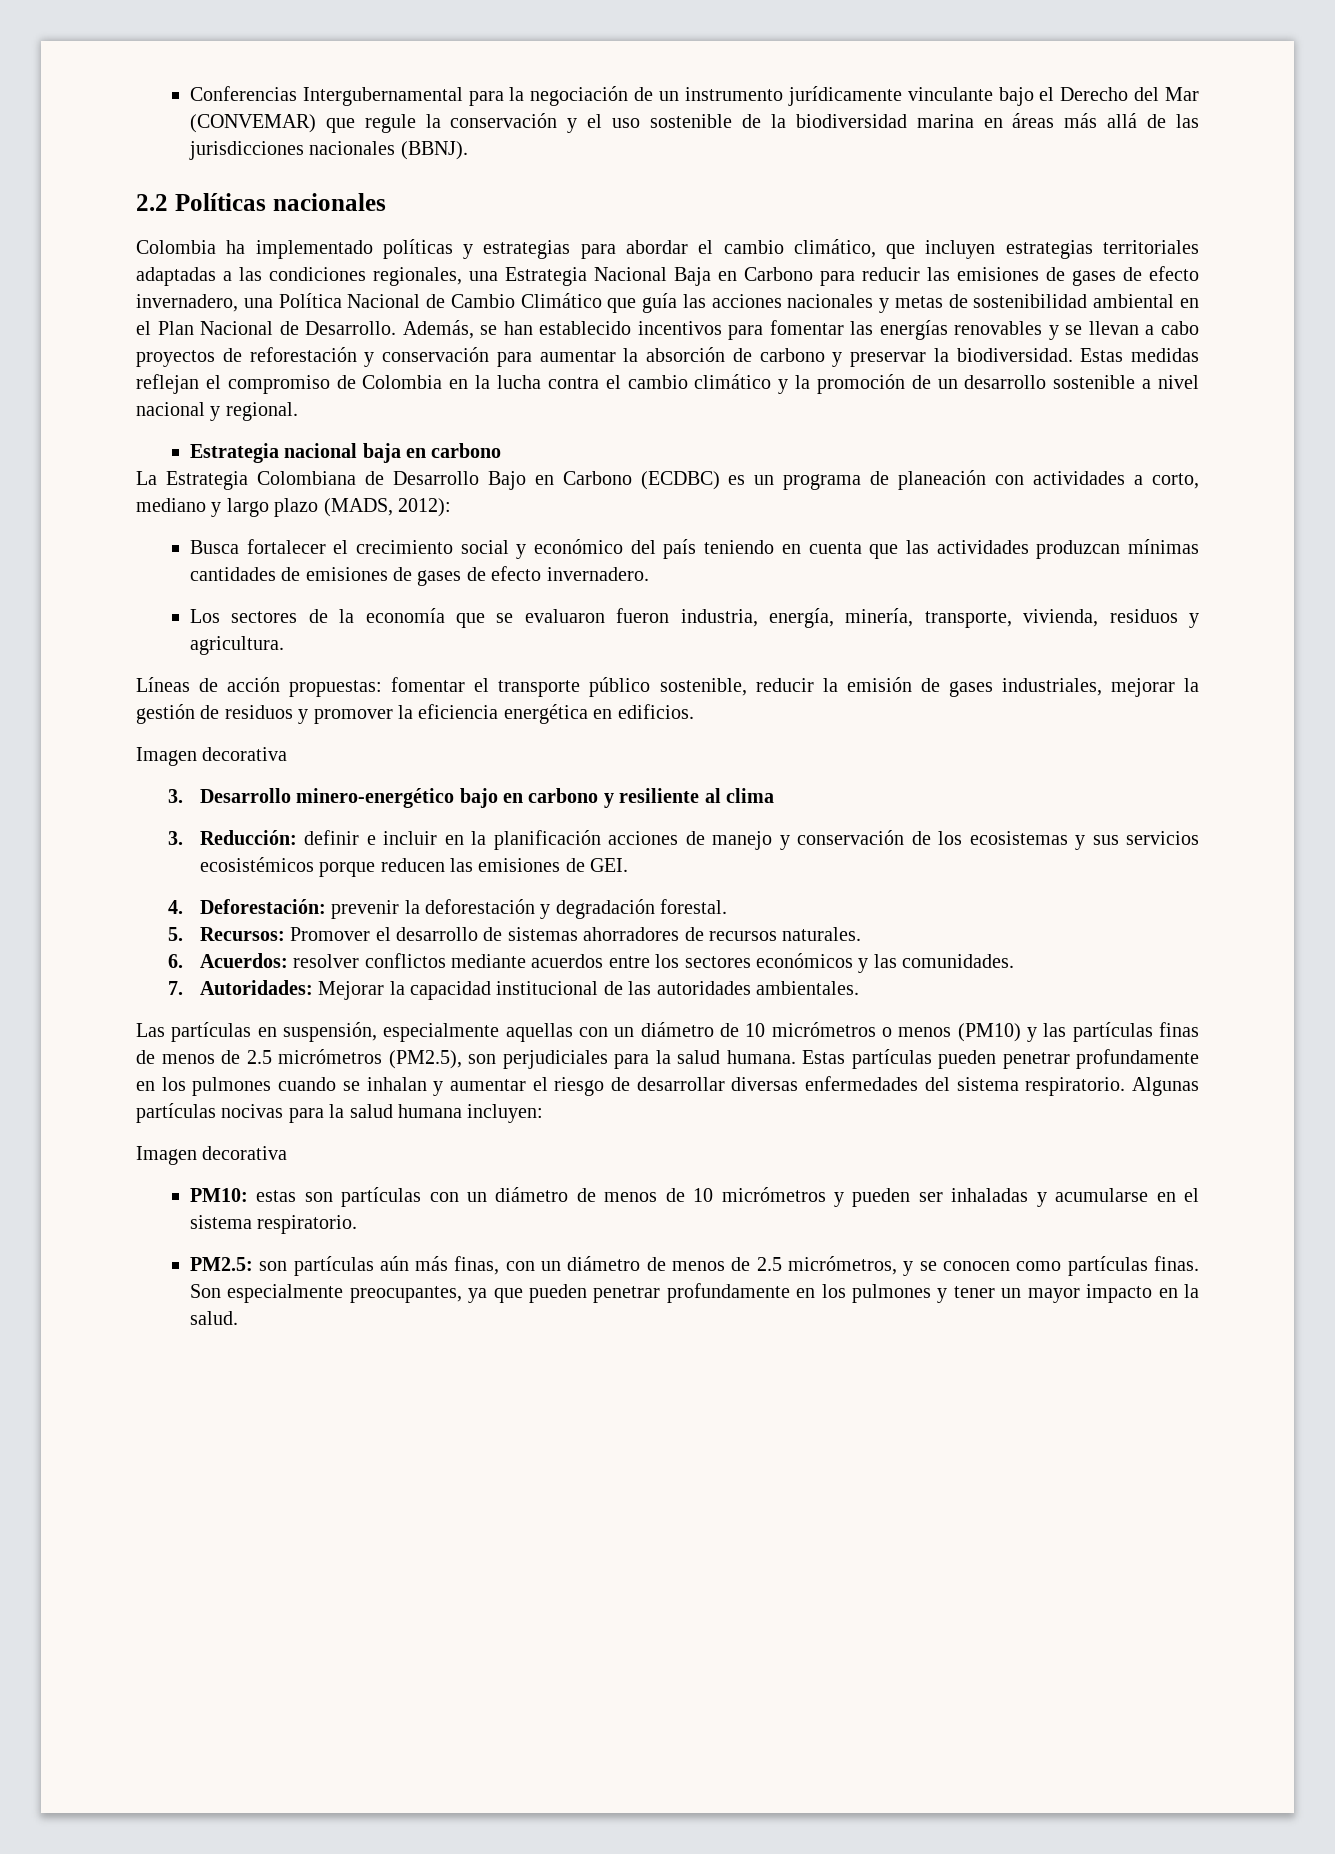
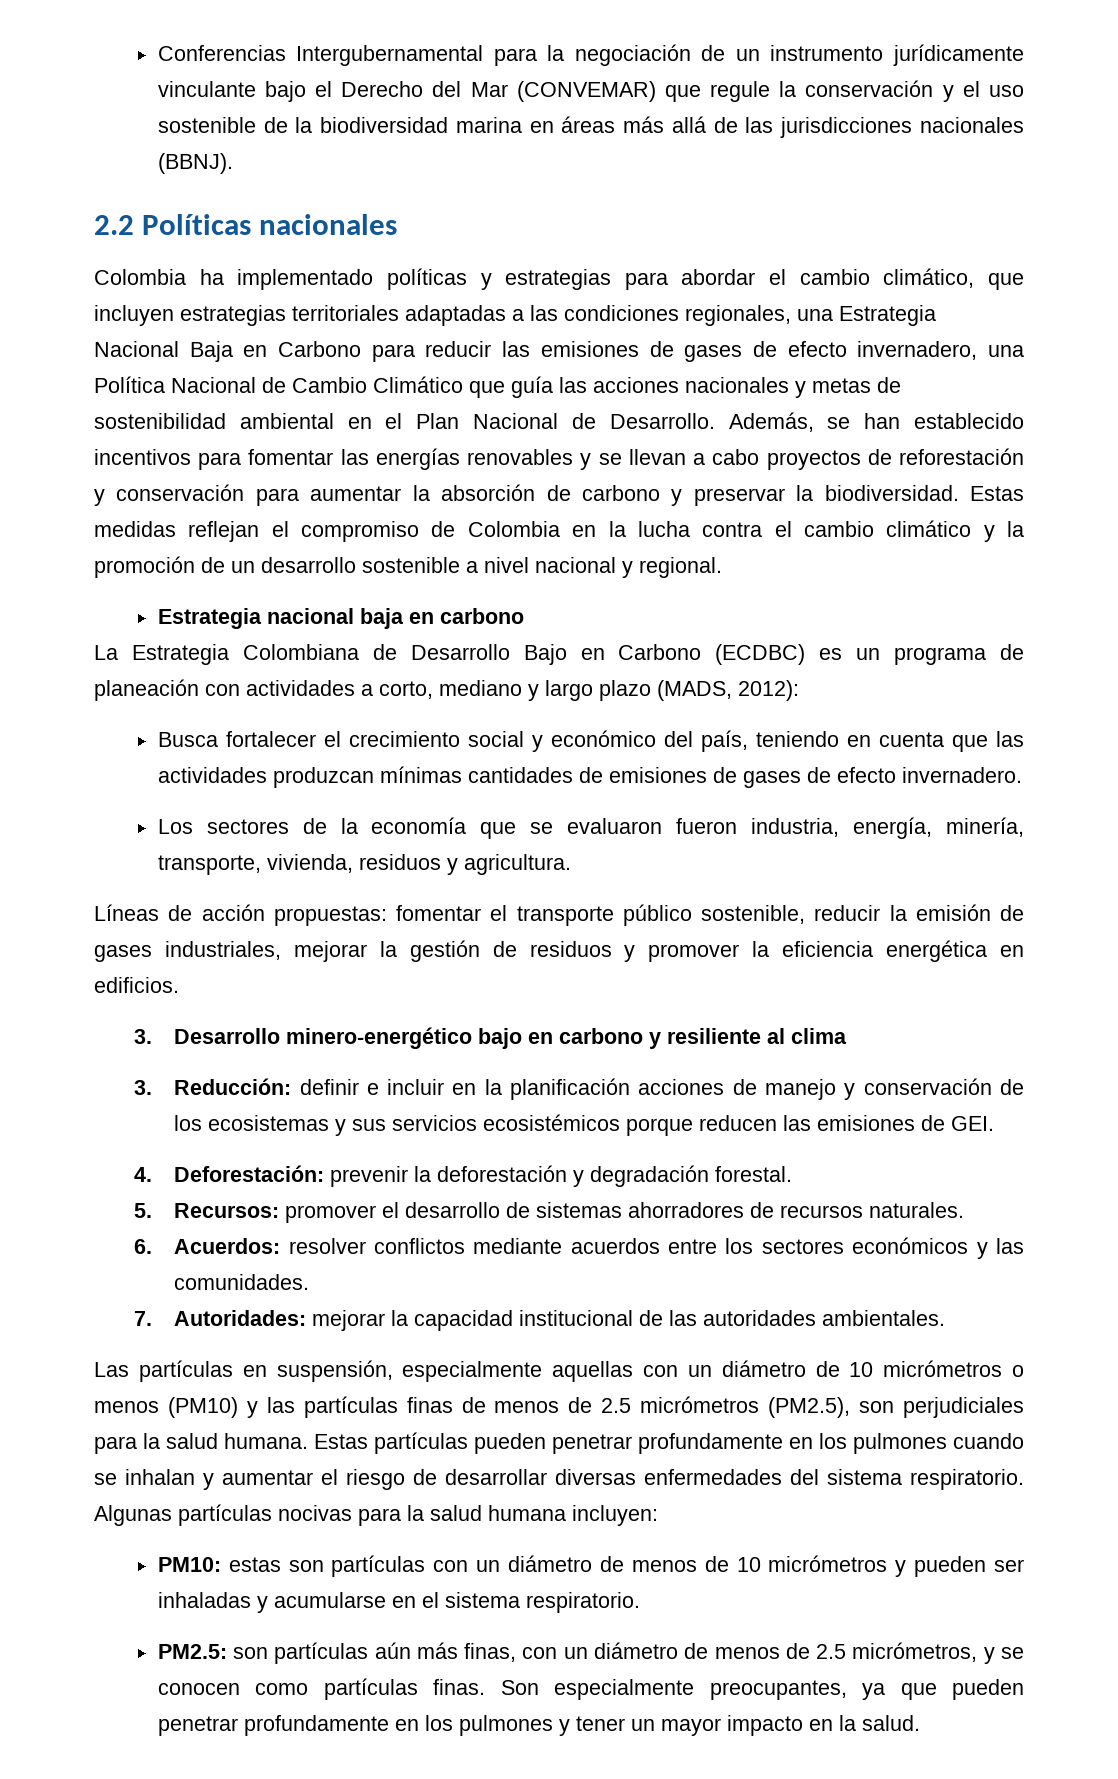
- Busca fortalecer el crecimiento social y económico del país teniendo en cuenta que las actividades produzcan mínimas cantidades de emisiones de gases de efecto invernadero.
+ Busca fortalecer el crecimiento social y económico del país, teniendo en cuenta que las actividades produzcan mínimas cantidades de emisiones de gases de efecto invernadero.
  Líneas de acción propuestas: fomentar el transporte público sostenible, reducir la emisión de gases industriales, mejorar la gestión de residuos y promover la eficiencia energética en edificios.
- Imagen decorativa
- 5. Recursos: Promover el desarrollo de sistemas ahorradores de recursos naturales.
+ 5. Recursos: promover el desarrollo de sistemas ahorradores de recursos naturales.
- 7. Autoridades: Mejorar la capacidad institucional de las autoridades ambientales.
+ 7. Autoridades: mejorar la capacidad institucional de las autoridades ambientales.
  Algunas partículas nocivas para la salud humana incluyen:
- Imagen decorativa

